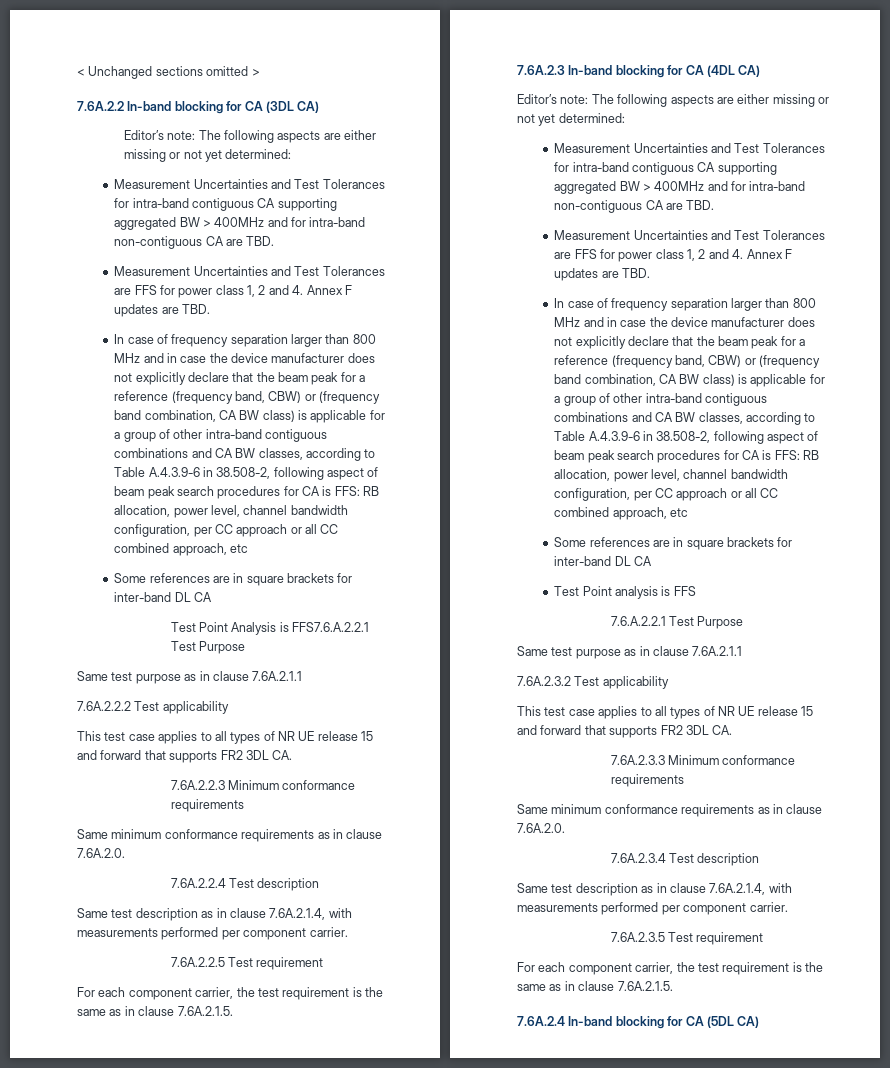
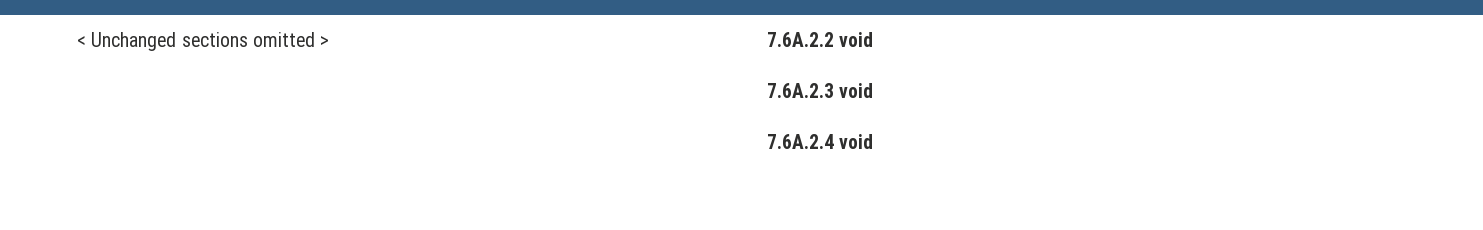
- 7.6A.2.2 In-band blocking for CA (3DL CA)
- Editor’s note: The following aspects are either missing or not yet determined:
- Measurement Uncertainties and Test Tolerances for intra-band contiguous CA supporting aggregated BW > 400MHz and for intra-band non-contiguous CA are TBD.
- Measurement Uncertainties and Test Tolerances are FFS for power class 1, 2 and 4. Annex F updates are TBD.
- In case of frequency separation larger than 800 MHz and in case the device manufacturer does not explicitly declare that the beam peak for a reference (frequency band, CBW) or (frequency band combination, CA BW class) is applicable for a group of other intra-band contiguous combinations and CA BW classes, according to Table A.4.3.9-6 in 38.508-2, following aspect of beam peak search procedures for CA is FFS: RB allocation, power level, channel bandwidth configuration, per CC approach or all CC combined approach, etc
- Some references are in square brackets for inter-band DL CA
- Test Point Analysis is FFS7.6.A.2.2.1 Test Purpose
- Same test purpose as in clause 7.6A.2.1.1
- 7.6A.2.2.2 Test applicability
- This test case applies to all types of NR UE release 15 and forward that supports FR2 3DL CA.
- 7.6A.2.2.3 Minimum conformance requirements
- Same minimum conformance requirements as in clause 7.6A.2.0.
- 7.6A.2.2.4 Test description
- Same test description as in clause 7.6A.2.1.4, with measurements performed per component carrier.
- 7.6A.2.2.5 Test requirement
- For each component carrier, the test requirement is the same as in clause 7.6A.2.1.5.
- 7.6A.2.3 In-band blocking for CA (4DL CA)
- Editor’s note: The following aspects are either missing or not yet determined:
- Measurement Uncertainties and Test Tolerances for intra-band contiguous CA supporting aggregated BW > 400MHz and for intra-band non-contiguous CA are TBD.
- Measurement Uncertainties and Test Tolerances are FFS for power class 1, 2 and 4. Annex F updates are TBD.
- In case of frequency separation larger than 800 MHz and in case the device manufacturer does not explicitly declare that the beam peak for a reference (frequency band, CBW) or (frequency band combination, CA BW class) is applicable for a group of other intra-band contiguous combinations and CA BW classes, according to Table A.4.3.9-6 in 38.508-2, following aspect of beam peak search procedures for CA is FFS: RB allocation, power level, channel bandwidth configuration, per CC approach or all CC combined approach, etc
- Some references are in square brackets for inter-band DL CA
- Test Point analysis is FFS
- 7.6.A.2.2.1 Test Purpose
- Same test purpose as in clause 7.6A.2.1.1
- 7.6A.2.3.2 Test applicability
- This test case applies to all types of NR UE release 15 and forward that supports FR2 3DL CA.
- 7.6A.2.3.3 Minimum conformance requirements
- Same minimum conformance requirements as in clause 7.6A.2.0.
- 7.6A.2.3.4 Test description
- Same test description as in clause 7.6A.2.1.4, with measurements performed per component carrier.
- 7.6A.2.3.5 Test requirement
- For each component carrier, the test requirement is the same as in clause 7.6A.2.1.5.
- 7.6A.2.4 In-band blocking for CA (5DL CA)
+ 7.6A.2.2 void
+ 7.6A.2.3 void
+ 7.6A.2.4 void

